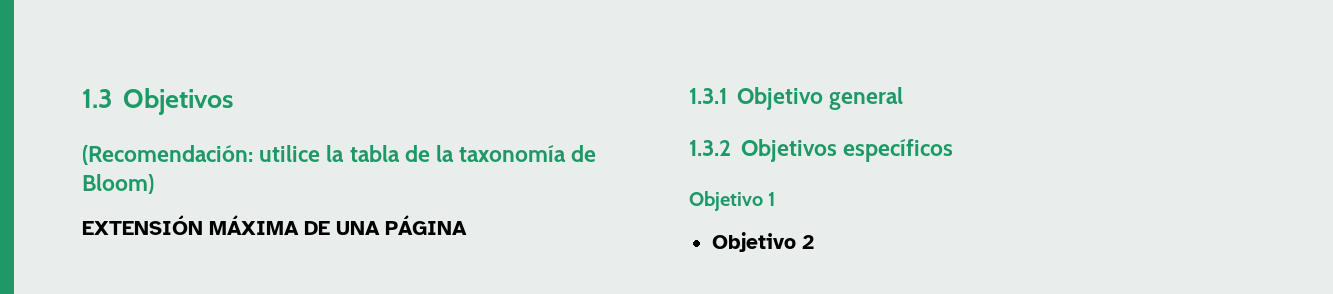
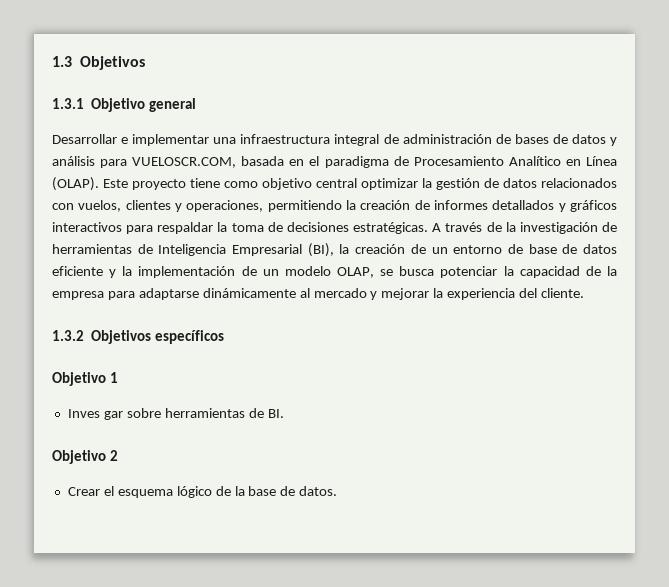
- (Recomendación: utilice la tabla de la taxonomía de Bloom)
- EXTENSIÓN MÁXIMA DE UNA PÁGINA
  1.3.1 Objetivo general
+ Desarrollar e implementar una infraestructura integral de administración de bases de datos y análisis para VUELOSCR.COM, basada en el paradigma de Procesamiento Analítico en Línea (OLAP). Este proyecto tiene como objetivo central optimizar la gestión de datos relacionados con vuelos, clientes y operaciones, permitiendo la creación de informes detallados y gráficos interactivos para respaldar la toma de decisiones estratégicas. A través de la investigación de herramientas de Inteligencia Empresarial (BI), la creación de un entorno de base de datos eficiente y la implementación de un modelo OLAP, se busca potenciar la capacidad de la empresa para adaptarse dinámicamente al mercado y mejorar la experiencia del cliente.
+ Inves gar sobre herramientas de BI.
  Objetivo 2
+ Crear el esquema lógico de la base de datos.

